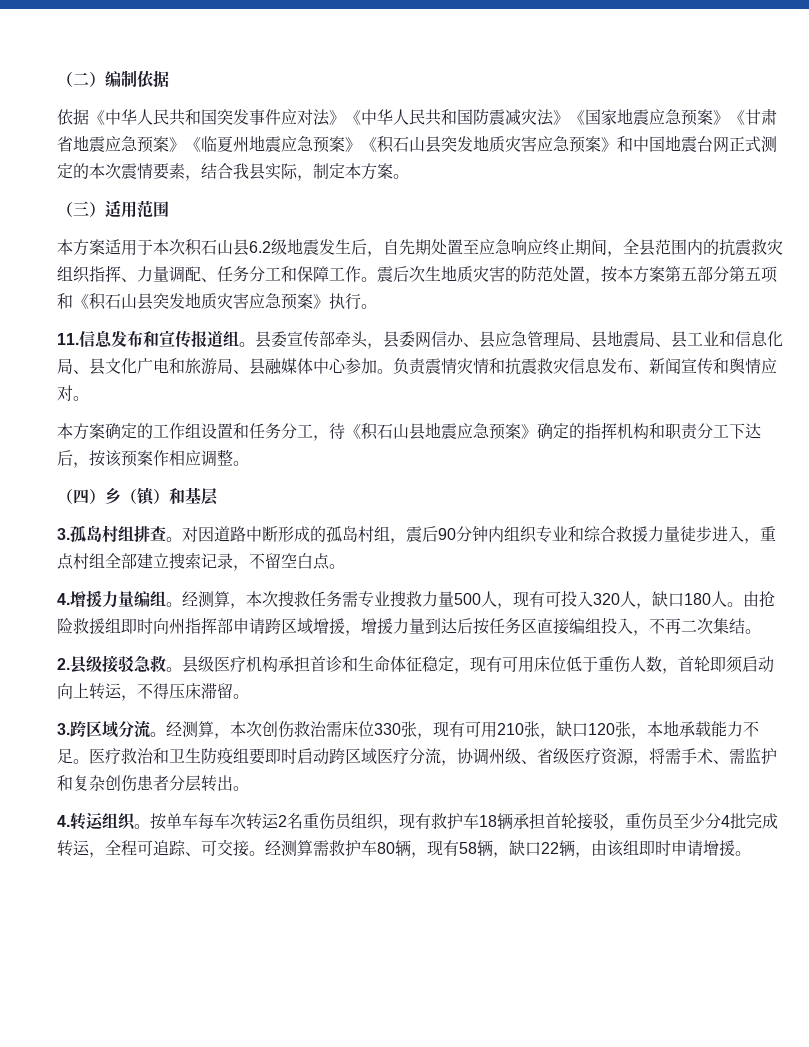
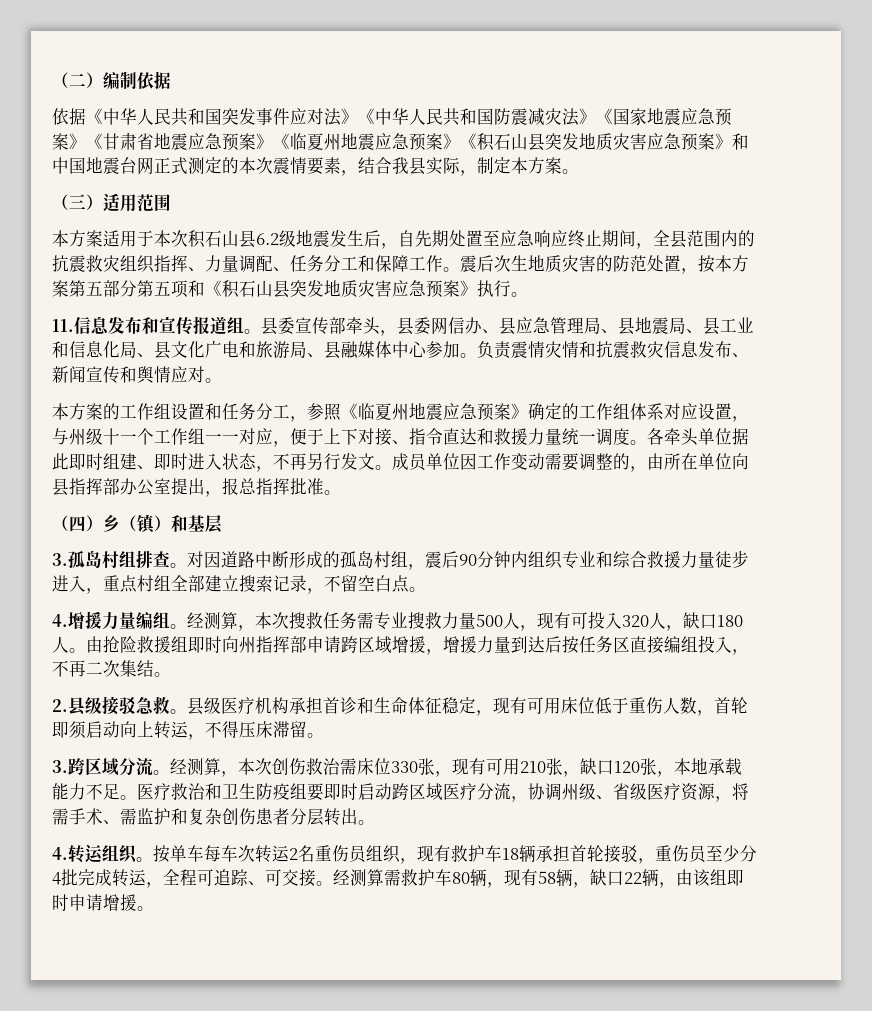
- 本方案确定的工作组设置和任务分工，待《积石山县地震应急预案》确定的指挥机构和职责分工下达后，按该预案作相应调整。
+ 本方案的工作组设置和任务分工，参照《临夏州地震应急预案》确定的工作组体系对应设置，与州级十一个工作组一一对应，便于上下对接、指令直达和救援力量统一调度。各牵头单位据此即时组建、即时进入状态，不再另行发文。成员单位因工作变动需要调整的，由所在单位向县指挥部办公室提出，报总指挥批准。

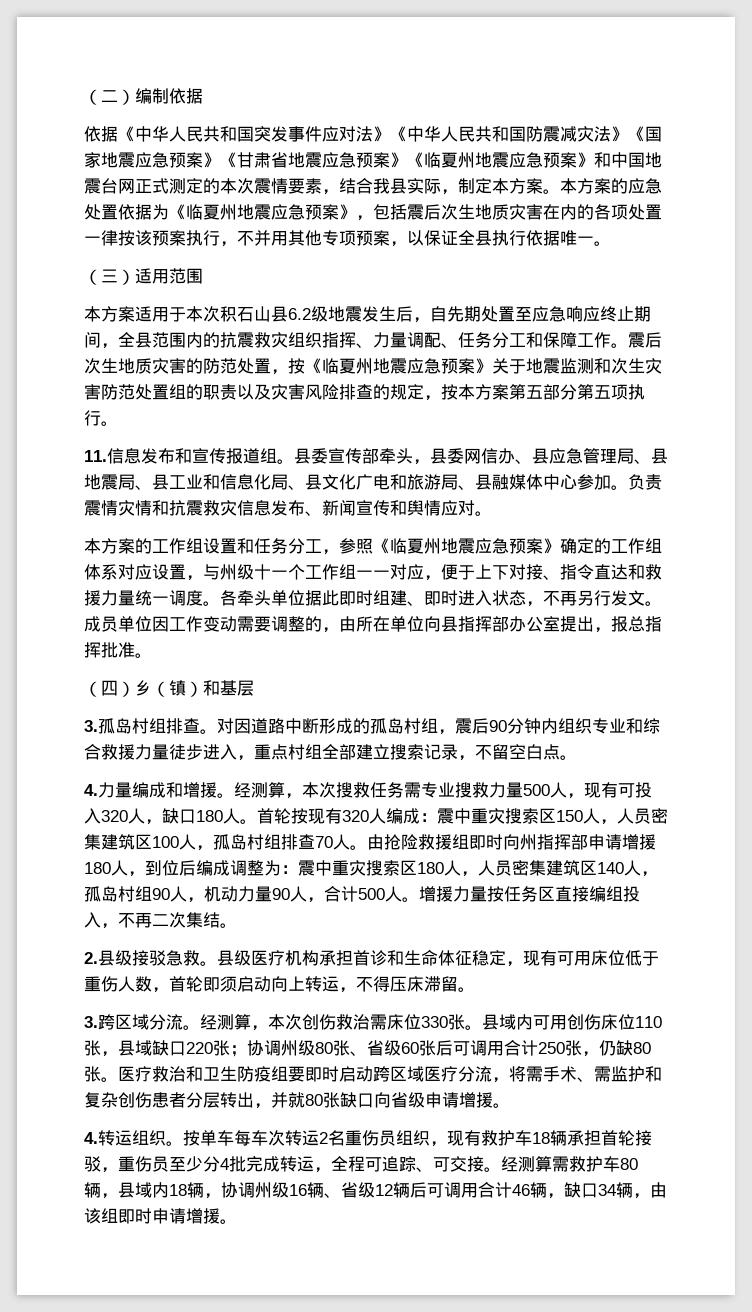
- 依据《中华人民共和国突发事件应对法》《中华人民共和国防震减灾法》《国家地震应急预案》《甘肃省地震应急预案》《临夏州地震应急预案》《积石山县突发地质灾害应急预案》和中国地震台网正式测定的本次震情要素，结合我县实际，制定本方案。
+ 依据《中华人民共和国突发事件应对法》《中华人民共和国防震减灾法》《国家地震应急预案》《甘肃省地震应急预案》《临夏州地震应急预案》和中国地震台网正式测定的本次震情要素，结合我县实际，制定本方案。本方案的应急处置依据为《临夏州地震应急预案》，包括震后次生地质灾害在内的各项处置一律按该预案执行，不并用其他专项预案，以保证全县执行依据唯一。
- 震后次生地质灾害的防范处置，按本方案第五部分第五项和《积石山县突发地质灾害应急预案》执行。
+ 震后次生地质灾害的防范处置，按《临夏州地震应急预案》关于地震监测和次生灾害防范处置组的职责以及灾害风险排查的规定，按本方案第五部分第五项执行。
- 4.增援力量编组。
+ 4.力量编成和增援。
+ 首轮按现有320人编成：震中重灾搜索区150人，人员密集建筑区100人，孤岛村组排查70人。
- 由抢险救援组即时向州指挥部申请跨区域增援，增援力量到达后按任务区直接编组投入，不再二次集结。
+ 由抢险救援组即时向州指挥部申请增援180人，到位后编成调整为：震中重灾搜索区180人，人员密集建筑区140人，孤岛村组90人，机动力量90人，合计500人。增援力量按任务区直接编组投入，不再二次集结。
- 经测算，本次创伤救治需床位330张，现有可用210张，缺口120张，本地承载能力不足。
+ 经测算，本次创伤救治需床位330张。县域内可用创伤床位110张，县域缺口220张；协调州级80张、省级60张后可调用合计250张，仍缺80张。
- 医疗救治和卫生防疫组要即时启动跨区域医疗分流，协调州级、省级医疗资源，将需手术、需监护和复杂创伤患者分层转出。
+ 医疗救治和卫生防疫组要即时启动跨区域医疗分流，将需手术、需监护和复杂创伤患者分层转出，并就80张缺口向省级申请增援。
- 经测算需救护车80辆，现有58辆，缺口22辆，由该组即时申请增援。
+ 经测算需救护车80辆，县域内18辆，协调州级16辆、省级12辆后可调用合计46辆，缺口34辆，由该组即时申请增援。

